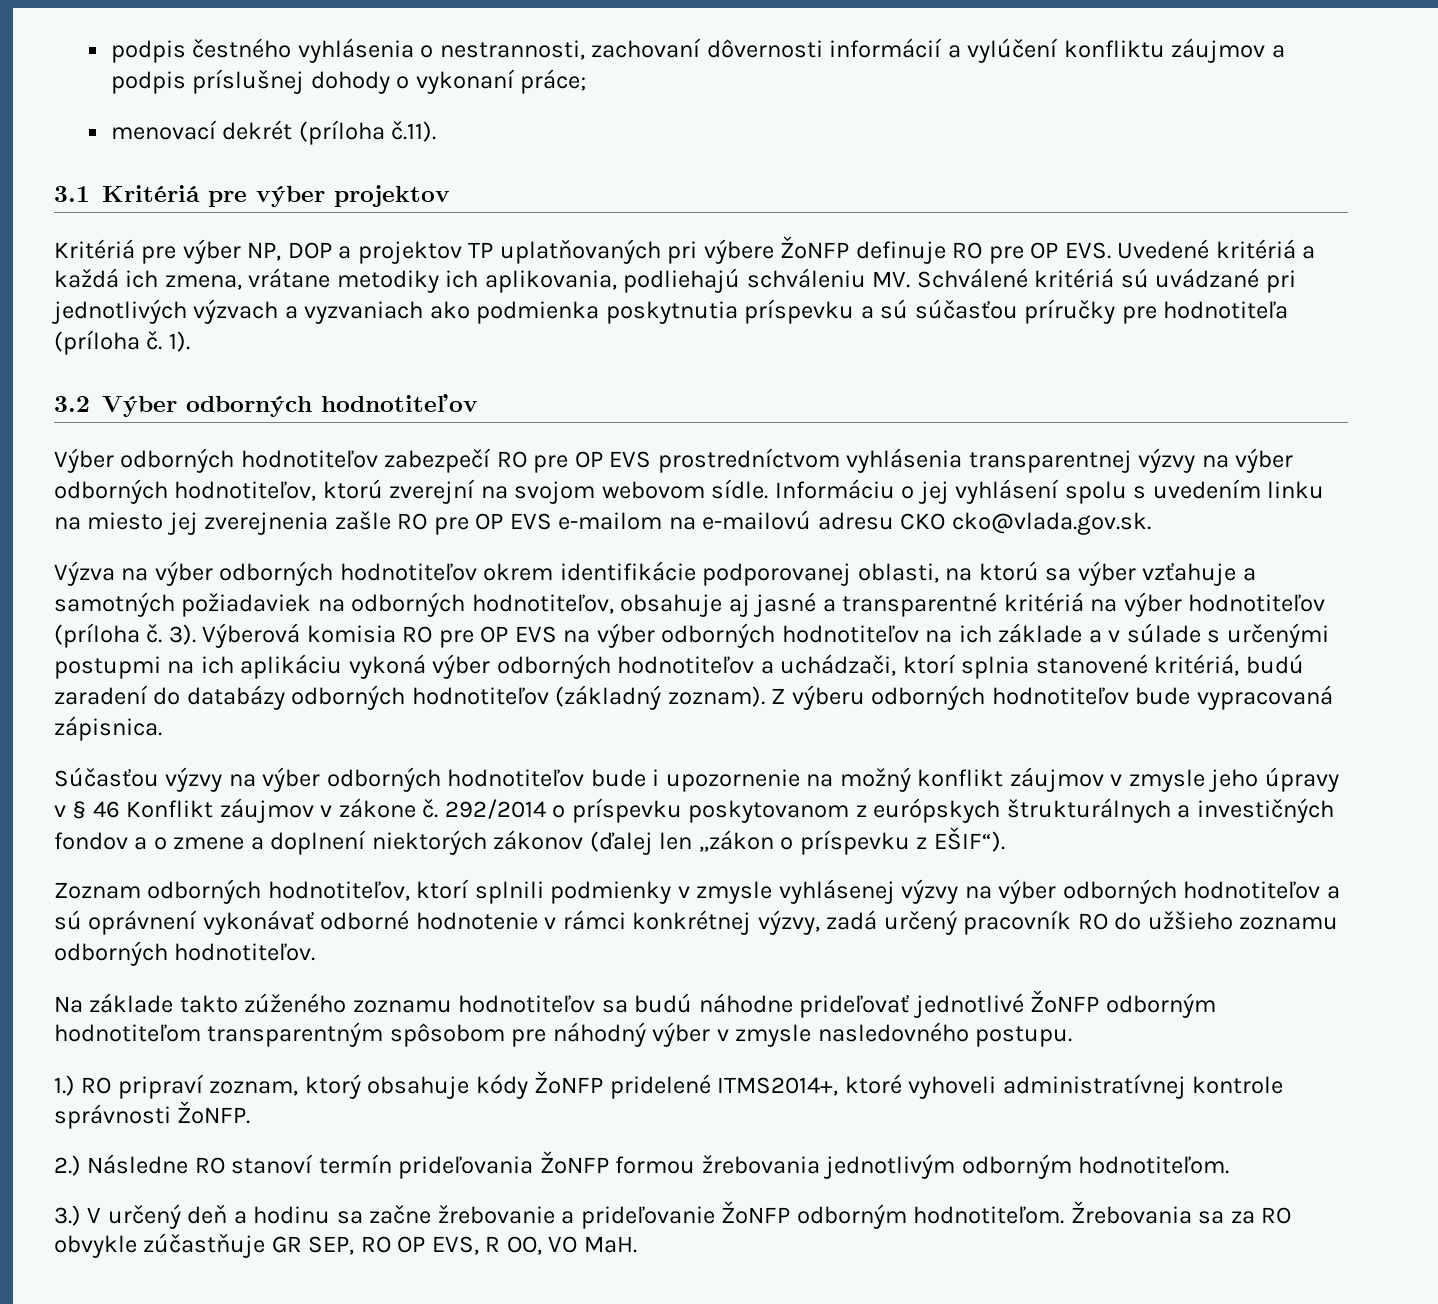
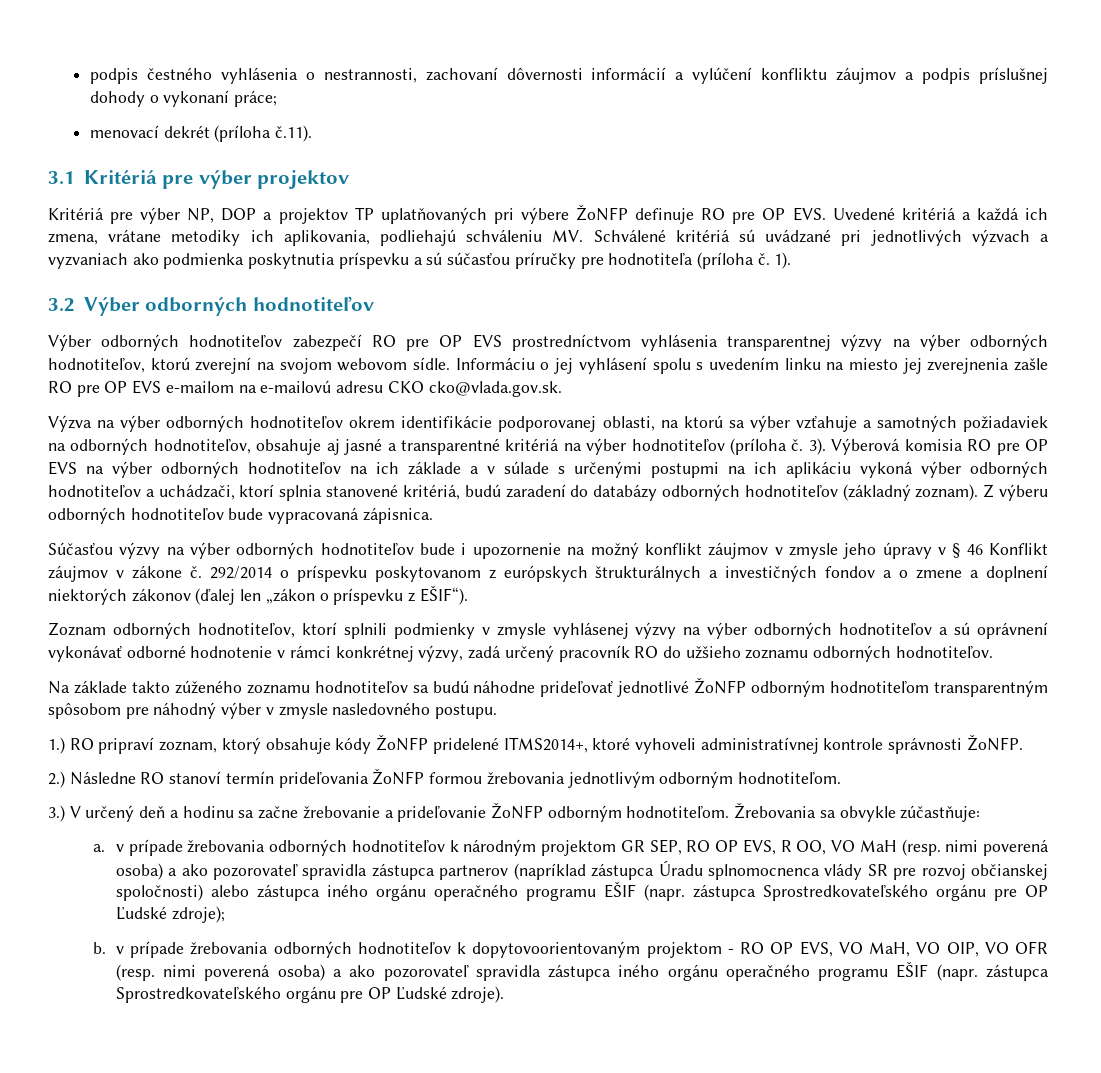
- Žrebovania sa za RO obvykle zúčastňuje GR SEP, RO OP EVS, R OO, VO MaH.
+ Žrebovania sa obvykle zúčastňuje:
+ a. v prípade žrebovania odborných hodnotiteľov k národným projektom GR SEP, RO OP EVS, R OO, VO MaH (resp. nimi poverená osoba) a ako pozorovateľ spravidla zástupca partnerov (napríklad zástupca Úradu splnomocnenca vlády SR pre rozvoj občianskej spoločnosti) alebo zástupca iného orgánu operačného programu EŠIF (napr. zástupca Sprostredkovateľského orgánu pre OP Ľudské zdroje);
+ b. v prípade žrebovania odborných hodnotiteľov k dopytovoorientovaným projektom - RO OP EVS, VO MaH, VO OIP, VO OFR (resp. nimi poverená osoba) a ako pozorovateľ spravidla zástupca iného orgánu operačného programu EŠIF (napr. zástupca Sprostredkovateľského orgánu pre OP Ľudské zdroje).

